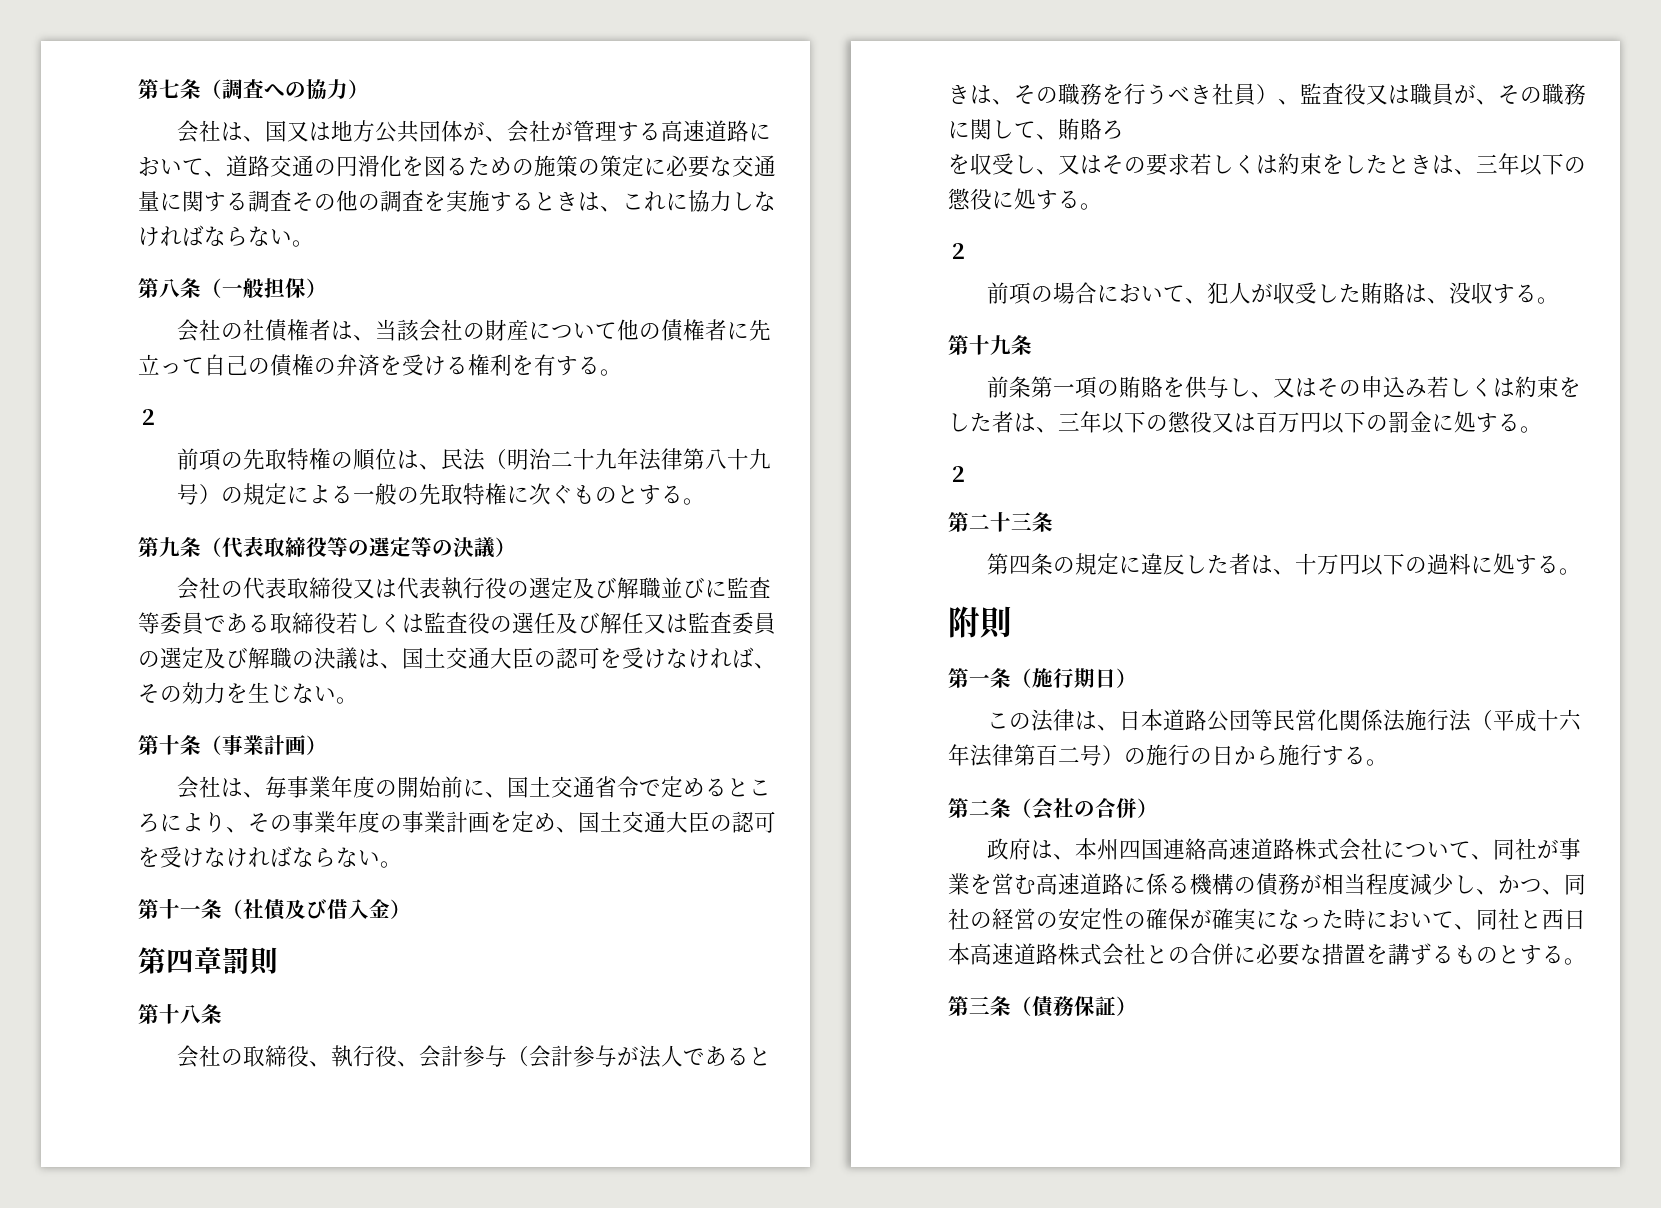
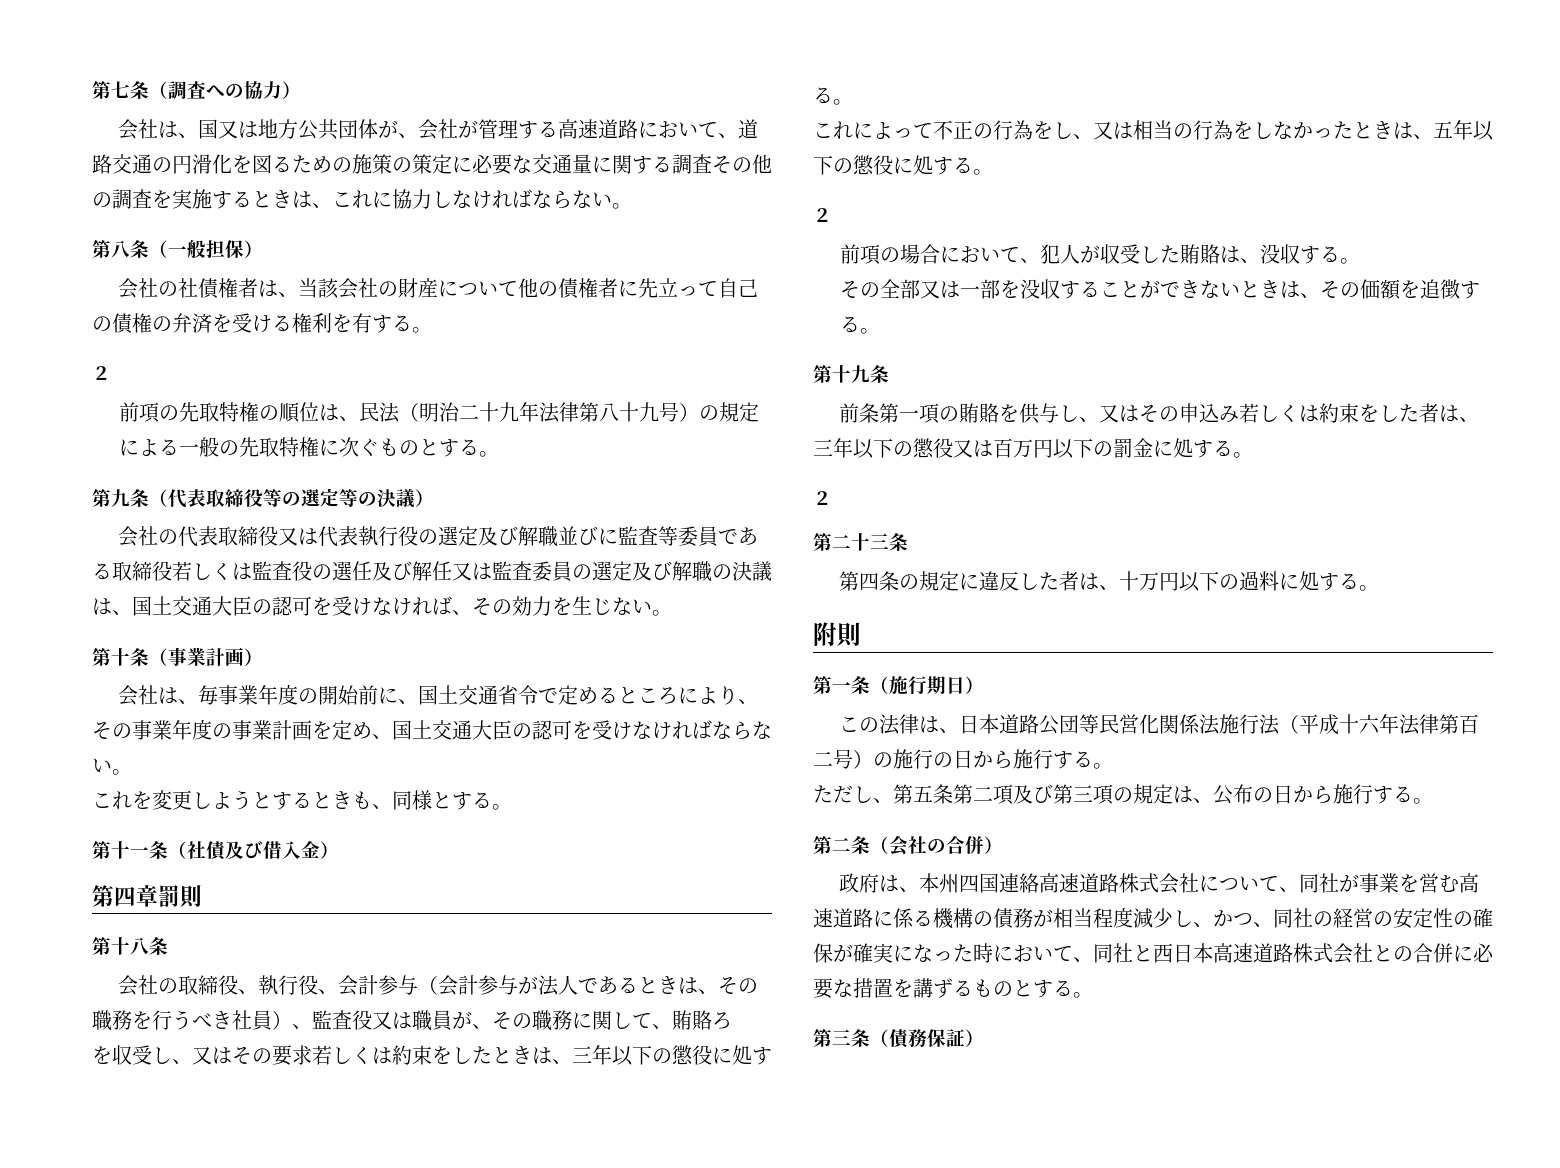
+ これを変更しようとするときも、同様とする。
+ これによって不正の行為をし、又は相当の行為をしなかったときは、五年以下の懲役に処する。
+ その全部又は一部を没収することができないときは、その価額を追徴する。
+ ただし、第五条第二項及び第三項の規定は、公布の日から施行する。

